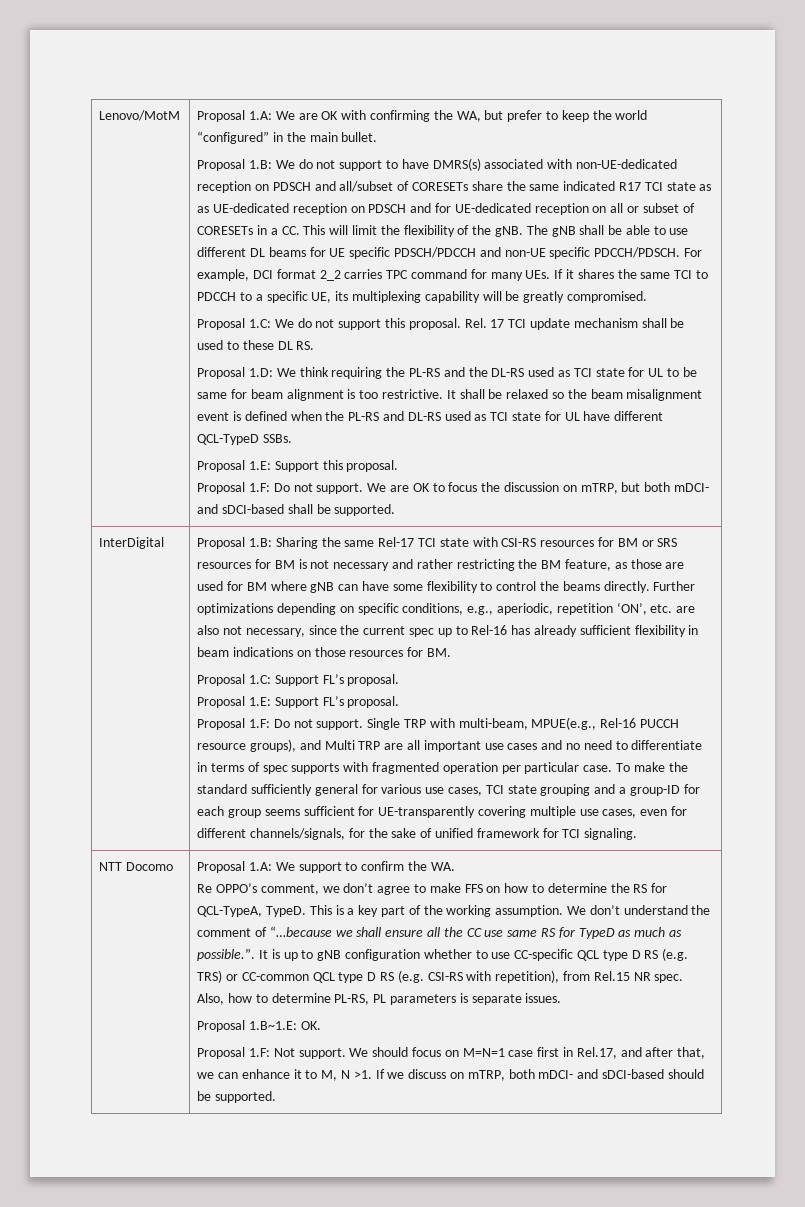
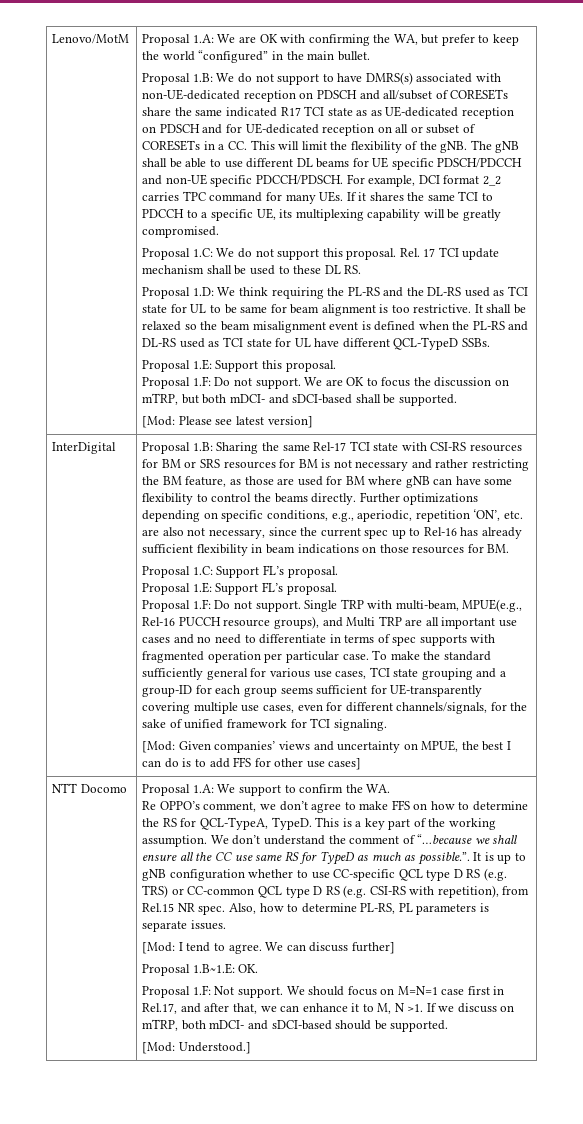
+ [Mod: Please see latest version]
+ [Mod: Given companies’ views and uncertainty on MPUE, the best I can do is to add FFS for other use cases]
+ [Mod: I tend to agree. We can discuss further]
+ [Mod: Understood.]

